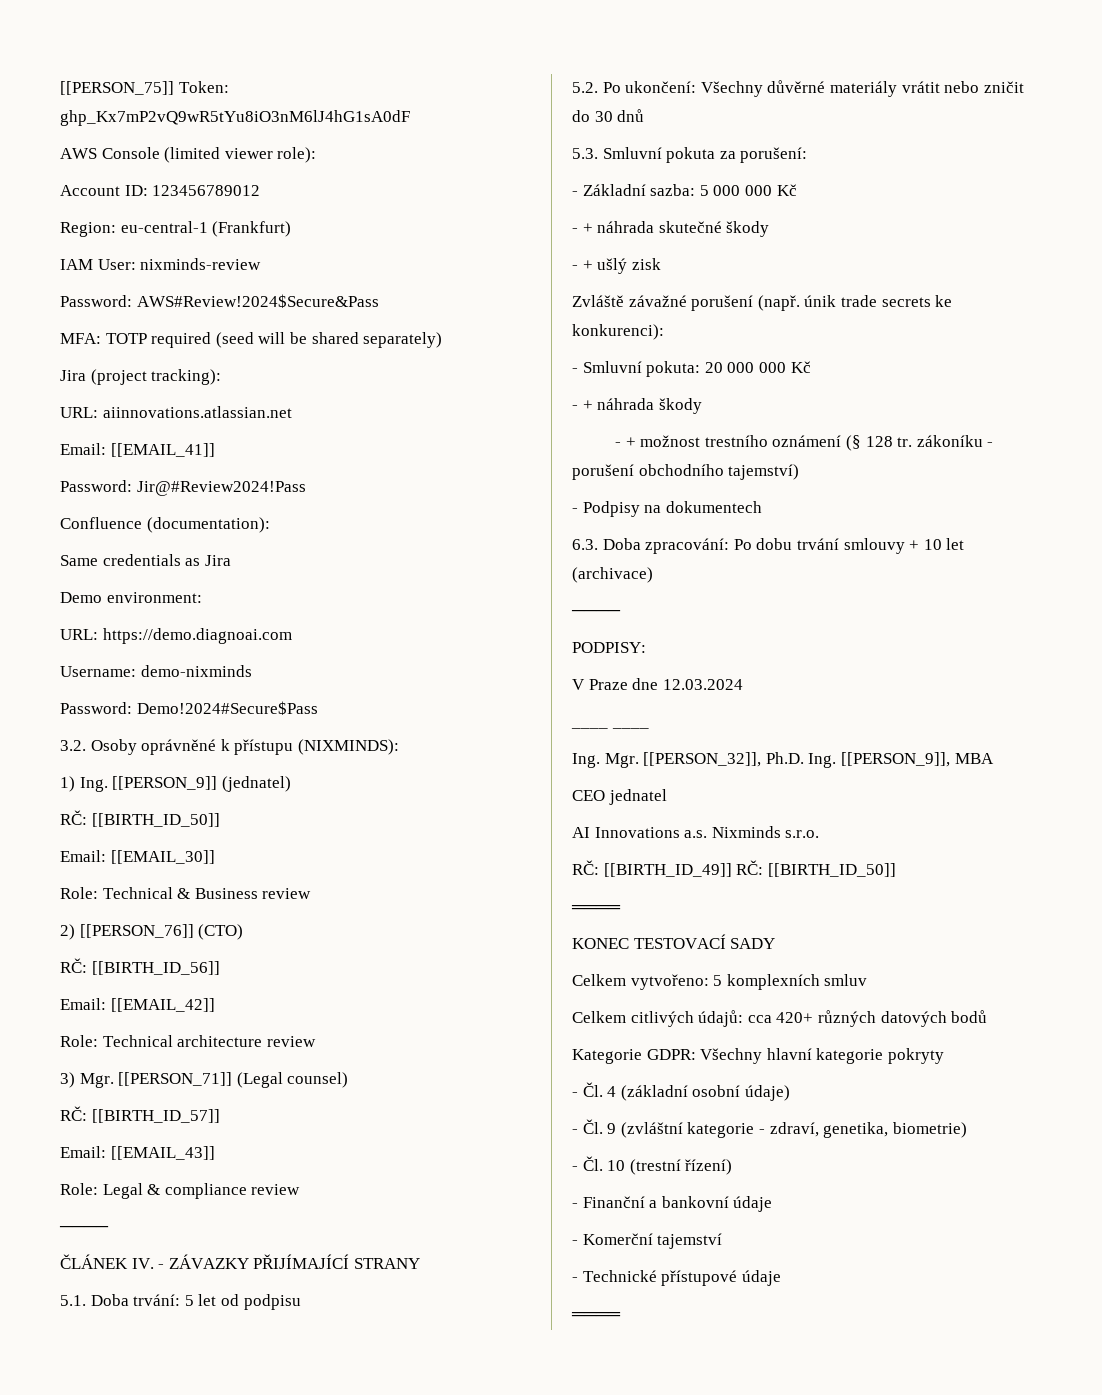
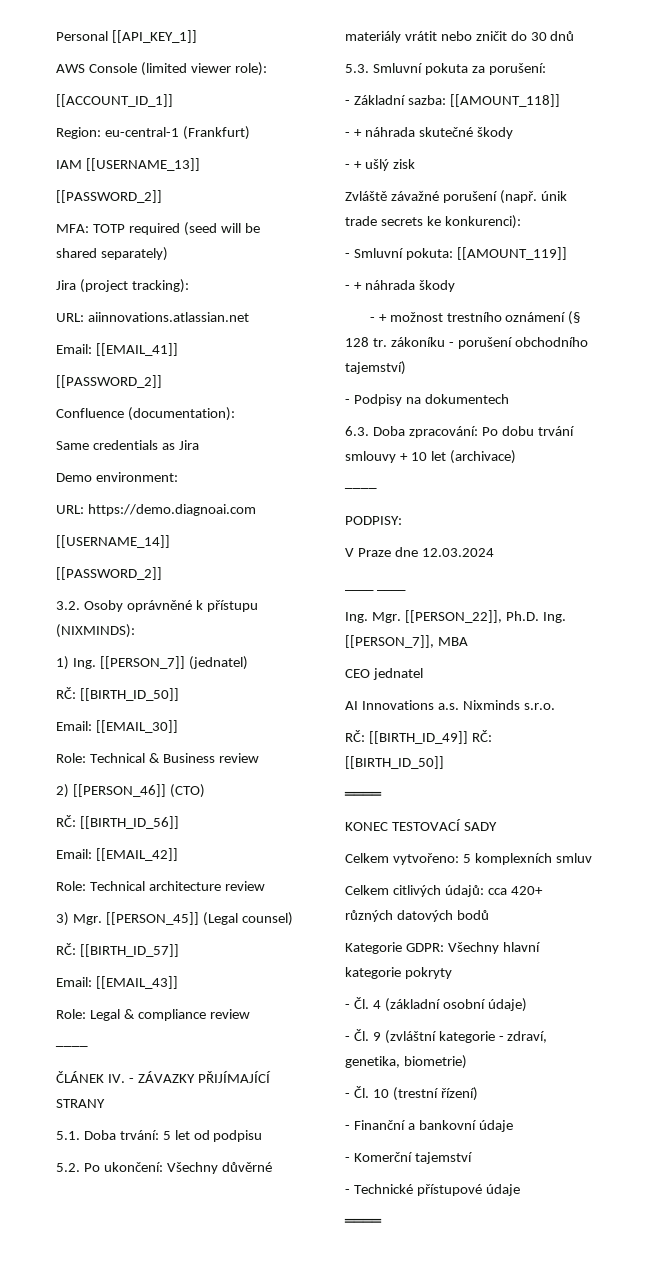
- [[PERSON_75]] Token: ghp_Kx7mP2vQ9wR5tYu8iO3nM6lJ4hG1sA0dF
+ Personal [[API_KEY_1]]
- Account ID: 123456789012
+ [[ACCOUNT_ID_1]]
- IAM User: nixminds-review
- Password: AWS#Review!2024$Secure&Pass
+ IAM [[USERNAME_13]]
+ [[PASSWORD_2]]
  Email: [[EMAIL_41]]
- Password: Jir@#Review2024!Pass
+ [[PASSWORD_2]]
- Username: demo-nixminds
- Password: Demo!2024#Secure$Pass
+ [[USERNAME_14]]
+ [[PASSWORD_2]]
- 1) Ing. [[PERSON_9]] (jednatel)
+ 1) Ing. [[PERSON_7]] (jednatel)
- 2) [[PERSON_76]] (CTO)
+ 2) [[PERSON_46]] (CTO)
- 3) Mgr. [[PERSON_71]] (Legal counsel)
+ 3) Mgr. [[PERSON_45]] (Legal counsel)
- - Základní sazba: 5 000 000 Kč
+ - Základní sazba: [[AMOUNT_118]]
- - Smluvní pokuta: 20 000 000 Kč
+ - Smluvní pokuta: [[AMOUNT_119]]
- Ing. Mgr. [[PERSON_32]], Ph.D. Ing. [[PERSON_9]], MBA
+ Ing. Mgr. [[PERSON_22]], Ph.D. Ing. [[PERSON_7]], MBA

